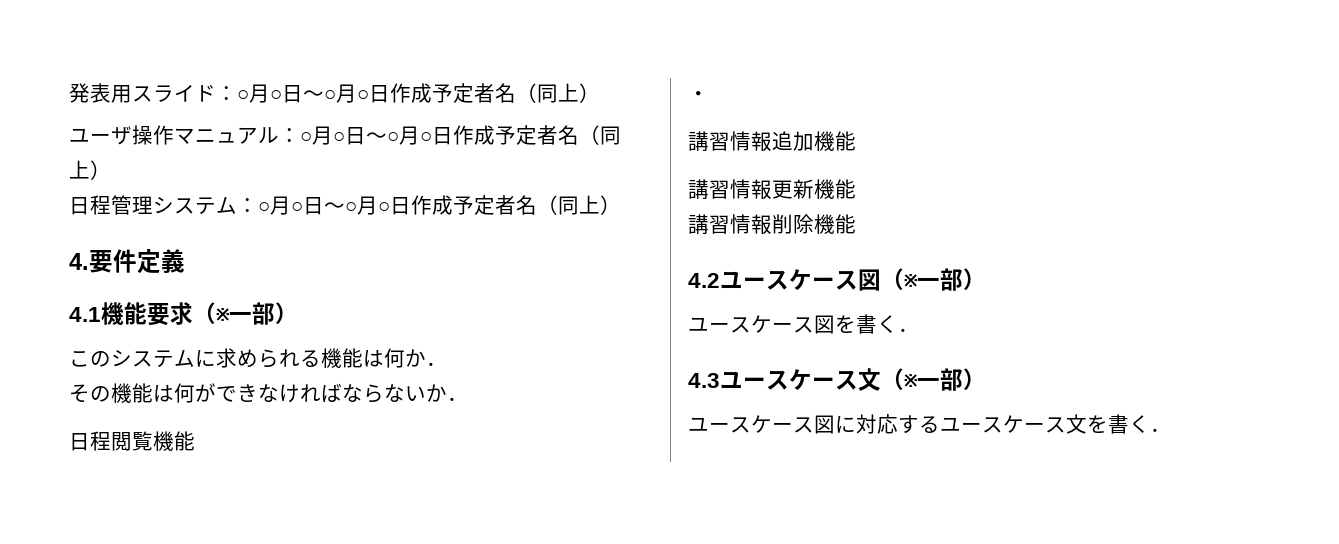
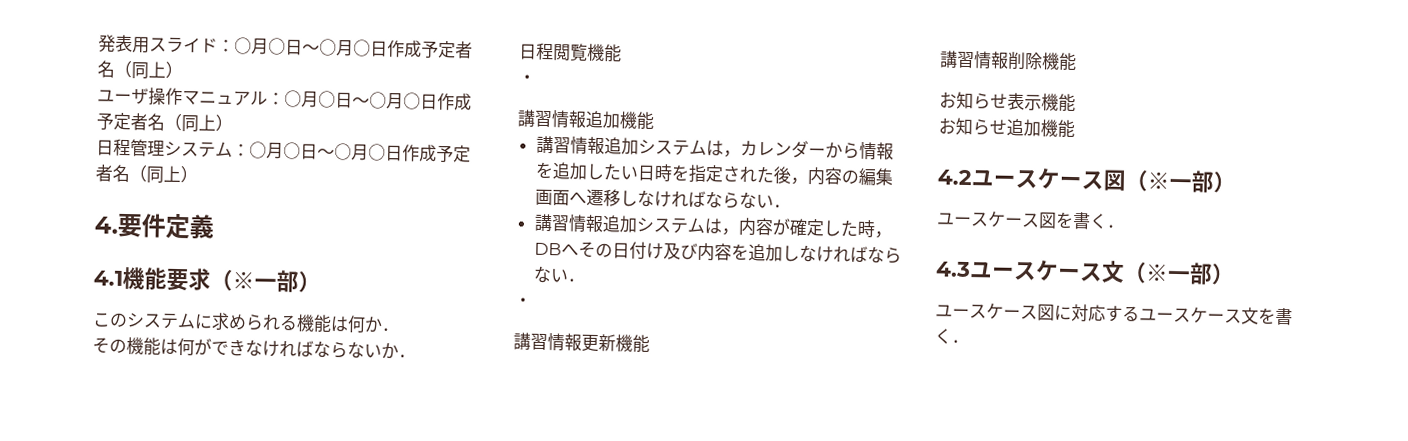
+ 講習情報追加システムは，カレンダーから情報を追加したい日時を指定された後，内容の編集画面へ遷移しなければならない．
+ 講習情報追加システムは，内容が確定した時，DBへその日付け及び内容を追加しなければならない．
+ ・
+ お知らせ表示機能
+ お知らせ追加機能

